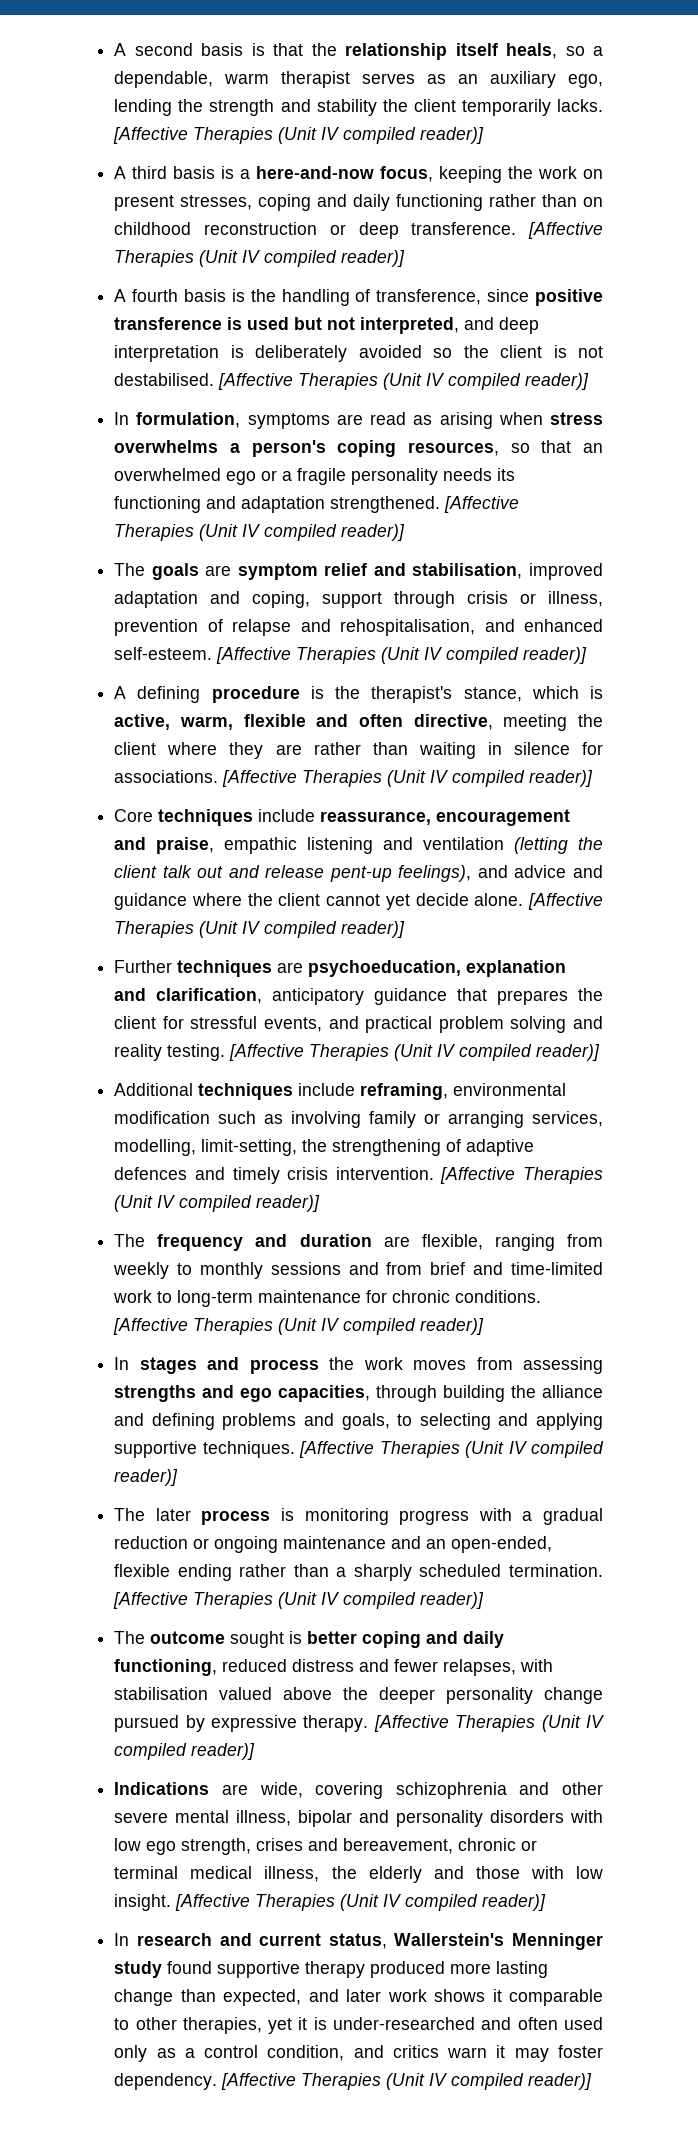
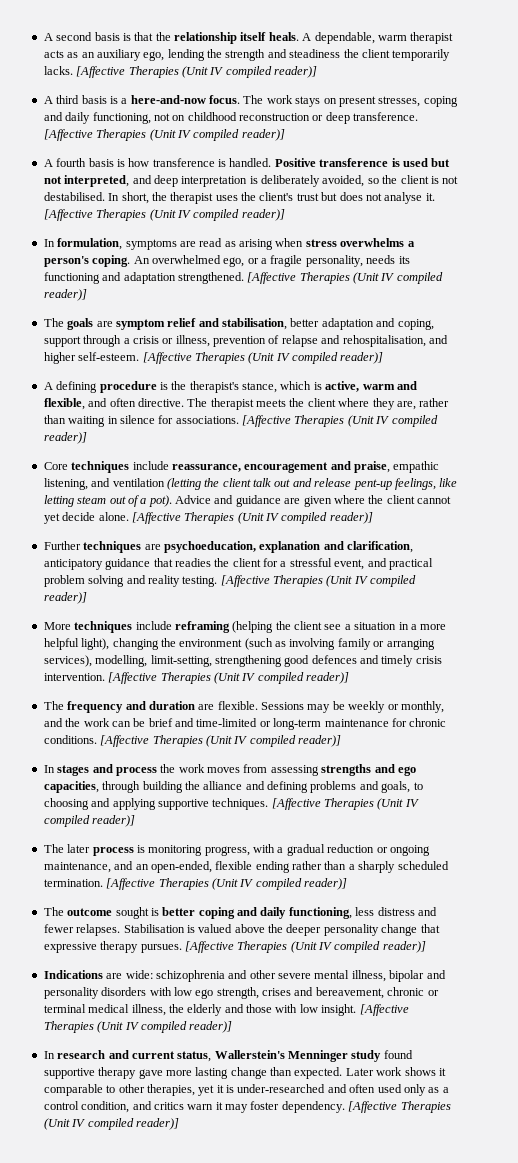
- A second basis is that the relationship itself heals, so a dependable, warm therapist serves as an auxiliary ego, lending the strength and stability the client temporarily lacks.
+ A second basis is that the relationship itself heals. A dependable, warm therapist acts as an auxiliary ego, lending the strength and steadiness the client temporarily lacks.
- A third basis is a here-and-now focus, keeping the work on present stresses, coping and daily functioning rather than on childhood reconstruction or deep transference.
+ A third basis is a here-and-now focus. The work stays on present stresses, coping and daily functioning, not on childhood reconstruction or deep transference.
- A fourth basis is the handling of transference, since positive transference is used but not interpreted, and deep interpretation is deliberately avoided so the client is not destabilised.
+ A fourth basis is how transference is handled. Positive transference is used but not interpreted, and deep interpretation is deliberately avoided, so the client is not destabilised.
+ In short, the therapist uses the client's trust but does not analyse it.
- In formulation, symptoms are read as arising when stress overwhelms a person's coping resources, so that an overwhelmed ego or a fragile personality needs its functioning and adaptation strengthened.
+ In formulation, symptoms are read as arising when stress overwhelms a person's coping. An overwhelmed ego, or a fragile personality, needs its functioning and adaptation strengthened.
- The goals are symptom relief and stabilisation, improved adaptation and coping, support through crisis or illness, prevention of relapse and rehospitalisation, and enhanced self-esteem.
+ The goals are symptom relief and stabilisation, better adaptation and coping, support through a crisis or illness, prevention of relapse and rehospitalisation, and higher self-esteem.
- A defining procedure is the therapist's stance, which is active, warm, flexible and often directive, meeting the client where they are rather than waiting in silence for associations.
+ A defining procedure is the therapist's stance, which is active, warm and flexible, and often directive. The therapist meets the client where they are, rather than waiting in silence for associations.
- Core techniques include reassurance, encouragement and praise, empathic listening and ventilation (letting the client talk out and release pent-up feelings), and advice and guidance where the client cannot yet decide alone.
+ Core techniques include reassurance, encouragement and praise, empathic listening, and ventilation (letting the client talk out and release pent-up feelings, like letting steam out of a pot). Advice and guidance are given where the client cannot yet decide alone.
- Further techniques are psychoeducation, explanation and clarification, anticipatory guidance that prepares the client for stressful events, and practical problem solving and reality testing.
+ Further techniques are psychoeducation, explanation and clarification, anticipatory guidance that readies the client for a stressful event, and practical problem solving and reality testing.
- Additional techniques include reframing, environmental modification such as involving family or arranging services, modelling, limit-setting, the strengthening of adaptive defences and timely crisis intervention.
+ More techniques include reframing (helping the client see a situation in a more helpful light), changing the environment (such as involving family or arranging services), modelling, limit-setting, strengthening good defences and timely crisis intervention.
- The frequency and duration are flexible, ranging from weekly to monthly sessions and from brief and time-limited work to long-term maintenance for chronic conditions.
+ The frequency and duration are flexible. Sessions may be weekly or monthly, and the work can be brief and time-limited or long-term maintenance for chronic conditions.
- In stages and process the work moves from assessing strengths and ego capacities, through building the alliance and defining problems and goals, to selecting and applying supportive techniques.
+ In stages and process the work moves from assessing strengths and ego capacities, through building the alliance and defining problems and goals, to choosing and applying supportive techniques.
- The later process is monitoring progress with a gradual reduction or ongoing maintenance and an open-ended, flexible ending rather than a sharply scheduled termination.
+ The later process is monitoring progress, with a gradual reduction or ongoing maintenance, and an open-ended, flexible ending rather than a sharply scheduled termination.
- The outcome sought is better coping and daily functioning, reduced distress and fewer relapses, with stabilisation valued above the deeper personality change pursued by expressive therapy.
+ The outcome sought is better coping and daily functioning, less distress and fewer relapses. Stabilisation is valued above the deeper personality change that expressive therapy pursues.
- Indications are wide, covering schizophrenia and other severe mental illness, bipolar and personality disorders with low ego strength, crises and bereavement, chronic or terminal medical illness, the elderly and those with low insight.
+ Indications are wide: schizophrenia and other severe mental illness, bipolar and personality disorders with low ego strength, crises and bereavement, chronic or terminal medical illness, the elderly and those with low insight.
- In research and current status, Wallerstein's Menninger study found supportive therapy produced more lasting change than expected, and later work shows it comparable to other therapies, yet it is under-researched and often used only as a control condition, and critics warn it may foster dependency.
+ In research and current status, Wallerstein's Menninger study found supportive therapy gave more lasting change than expected. Later work shows it comparable to other therapies, yet it is under-researched and often used only as a control condition, and critics warn it may foster dependency.

